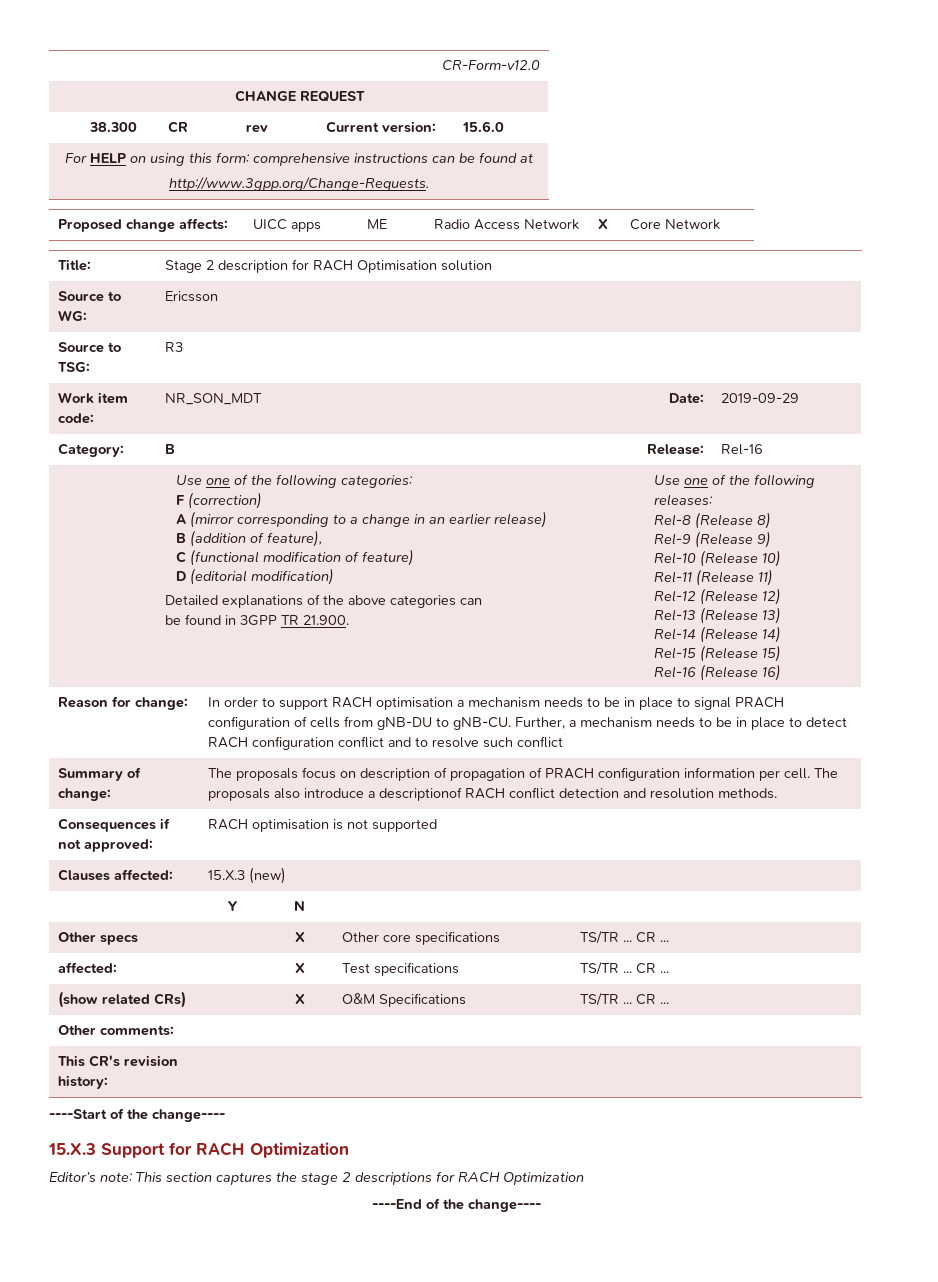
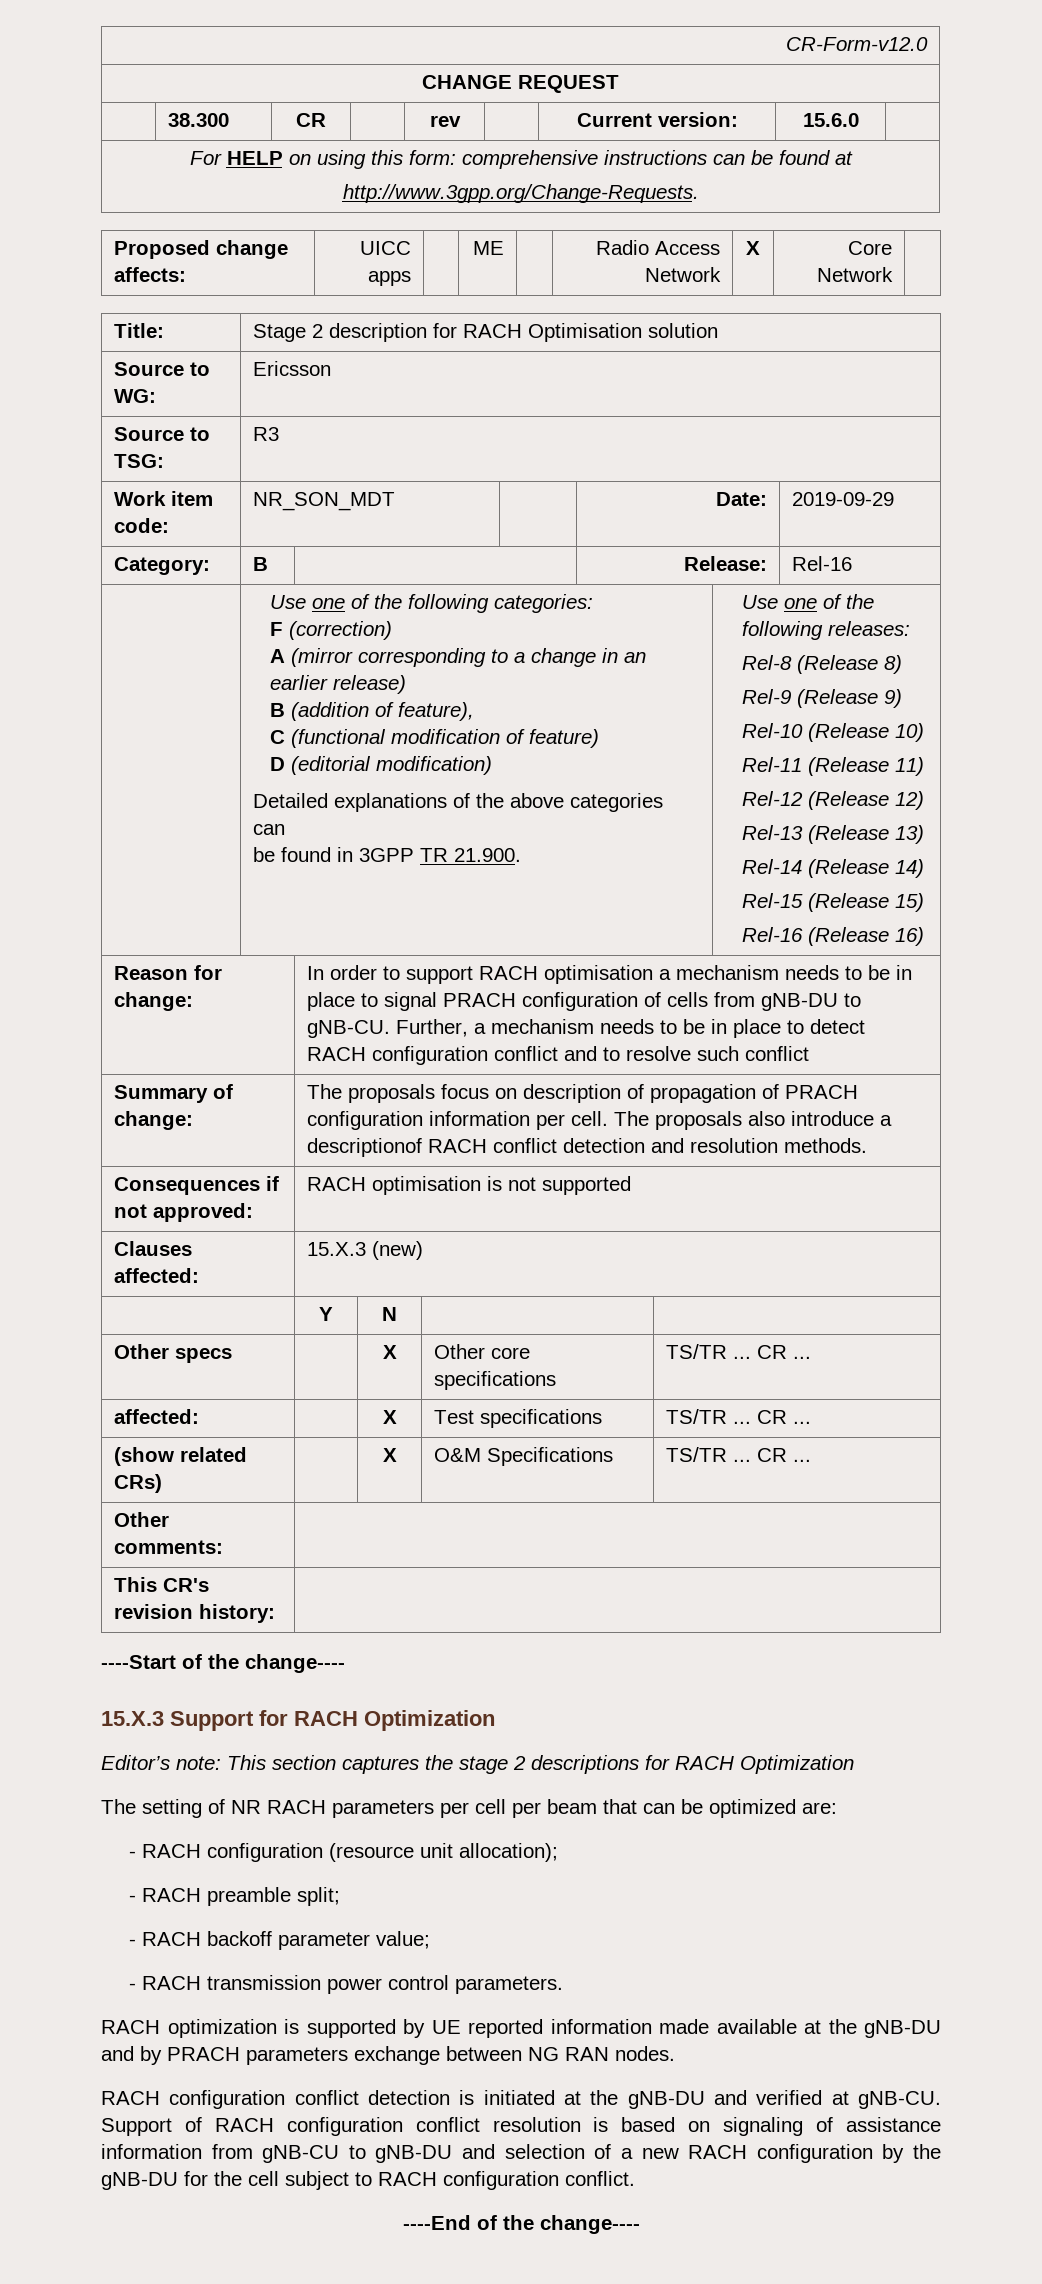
+ The setting of NR RACH parameters per cell per beam that can be optimized are:
+ - RACH configuration (resource unit allocation);
+ - RACH preamble split;
+ - RACH backoff parameter value;
+ - RACH transmission power control parameters.
+ RACH optimization is supported by UE reported information made available at the gNB-DU and by PRACH parameters exchange between NG RAN nodes.
+ RACH configuration conflict detection is initiated at the gNB-DU and verified at gNB-CU. Support of RACH configuration conflict resolution is based on signaling of assistance information from gNB-CU to gNB-DU and selection of a new RACH configuration by the gNB-DU for the cell subject to RACH configuration conflict.

